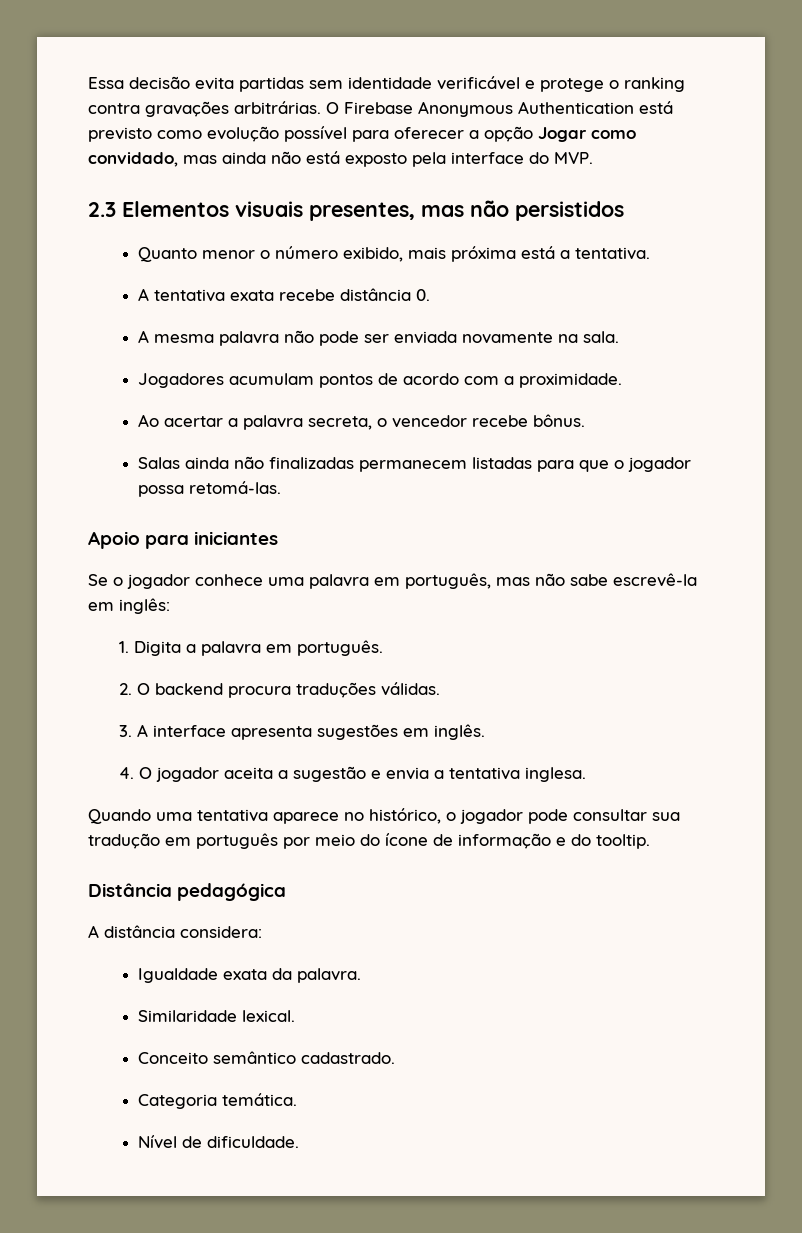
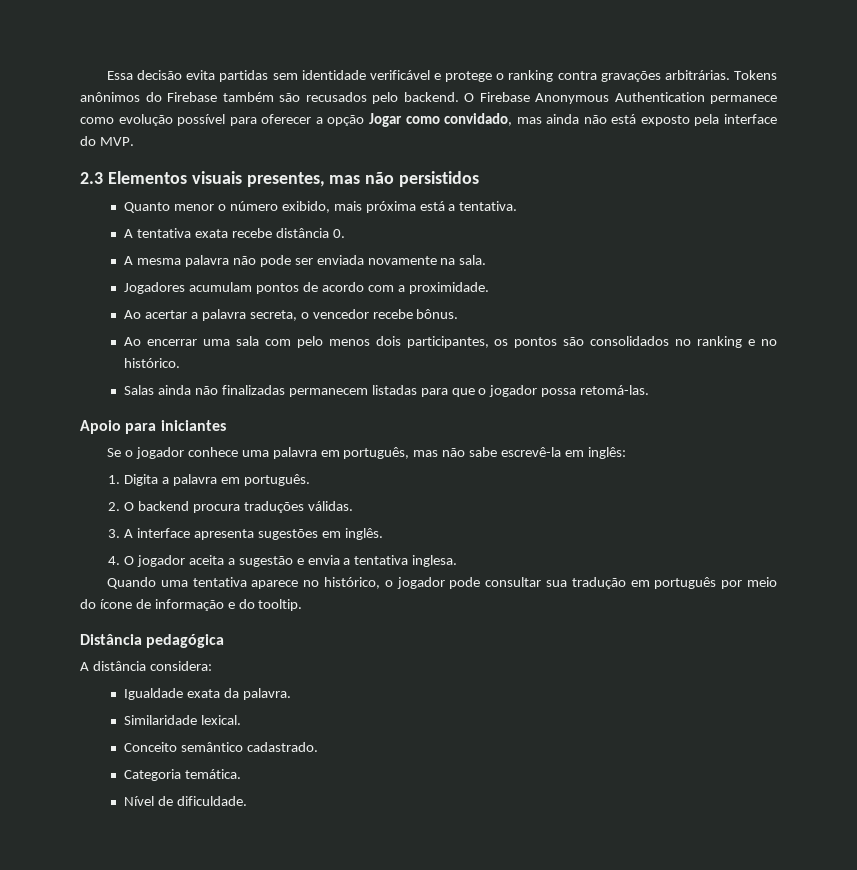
+ Tokens anônimos do Firebase também são recusados pelo backend.
- O Firebase Anonymous Authentication está previsto como evolução possível para oferecer a opção Jogar como convidado, mas ainda não está exposto pela interface do MVP.
+ O Firebase Anonymous Authentication permanece como evolução possível para oferecer a opção Jogar como convidado, mas ainda não está exposto pela interface do MVP.
+ Ao encerrar uma sala com pelo menos dois participantes, os pontos são consolidados no ranking e no histórico.

